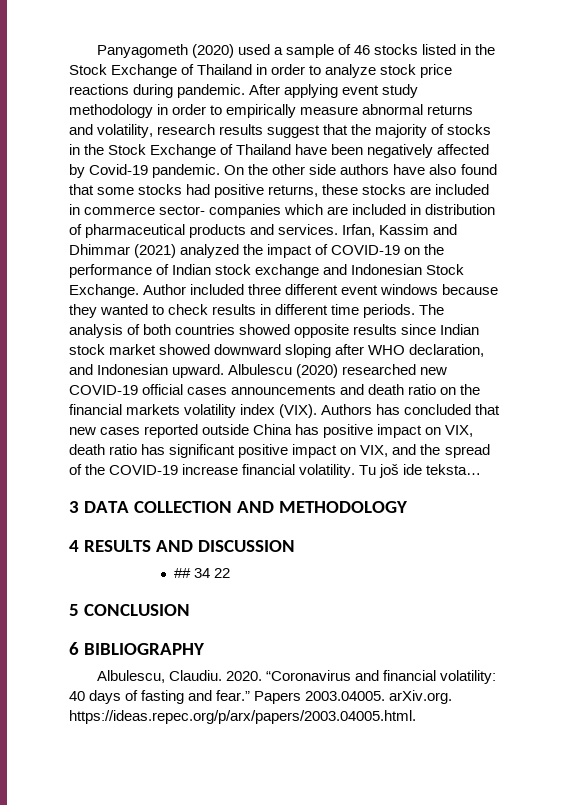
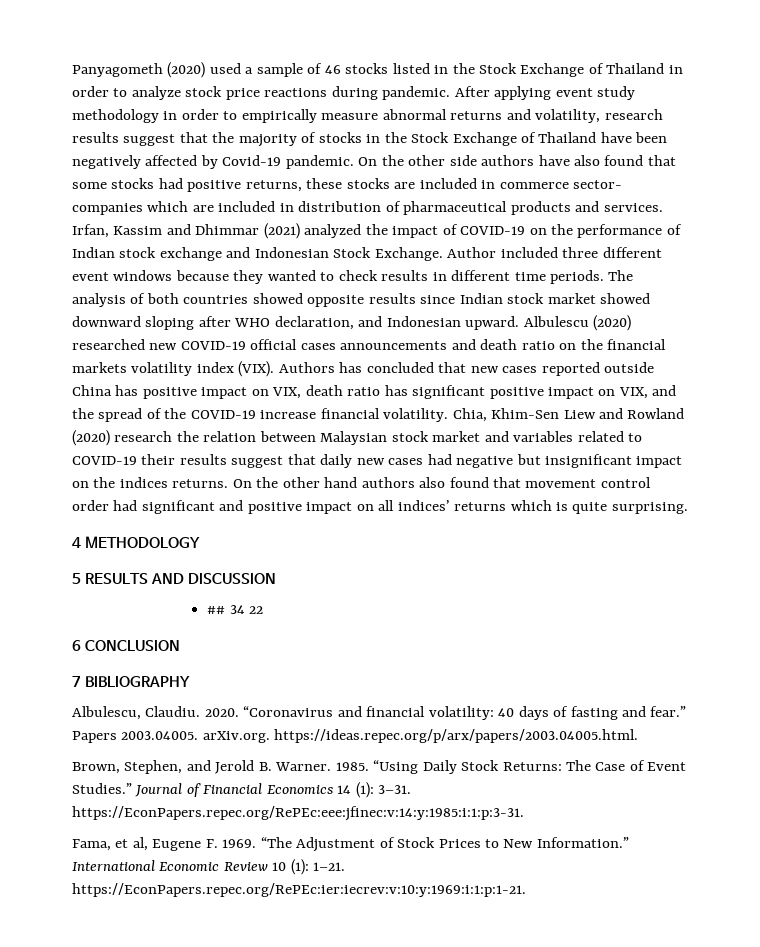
- Tu još ide teksta…
- 3 DATA COLLECTION AND METHODOLOGY
+ Chia, Khim-Sen Liew and Rowland (2020) research the relation between Malaysian stock market and variables related to COVID-19 their results suggest that daily new cases had negative but insignificant impact on the indices returns. On the other hand authors also found that movement control order had significant and positive impact on all indices’ returns which is quite surprising.
+ 4 METHODOLOGY
- 4 RESULTS AND DISCUSSION
+ 5 RESULTS AND DISCUSSION
- 5 CONCLUSION
+ 6 CONCLUSION
- 6 BIBLIOGRAPHY
+ 7 BIBLIOGRAPHY
+ Brown, Stephen, and Jerold B. Warner. 1985. “Using Daily Stock Returns: The Case of Event Studies.” Journal of Financial Economics 14 (1): 3–31. https://EconPapers.repec.org/RePEc:eee:jfinec:v:14:y:1985:i:1:p:3-31.
+ Fama, et al, Eugene F. 1969. “The Adjustment of Stock Prices to New Information.” International Economic Review 10 (1): 1–21. https://EconPapers.repec.org/RePEc:ier:iecrev:v:10:y:1969:i:1:p:1-21.

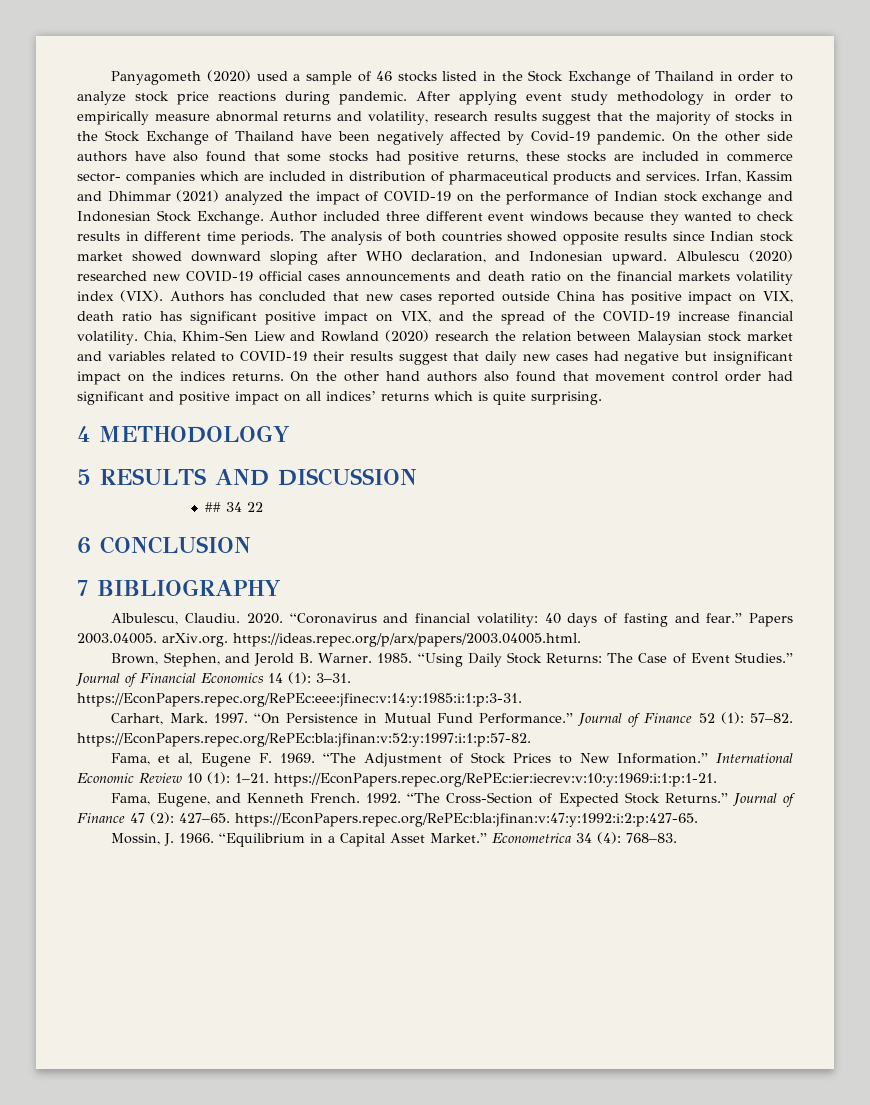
+ Carhart, Mark. 1997. “On Persistence in Mutual Fund Performance.” Journal of Finance 52 (1): 57–82. https://EconPapers.repec.org/RePEc:bla:jfinan:v:52:y:1997:i:1:p:57-82.
+ Fama, Eugene, and Kenneth French. 1992. “The Cross-Section of Expected Stock Returns.” Journal of Finance 47 (2): 427–65. https://EconPapers.repec.org/RePEc:bla:jfinan:v:47:y:1992:i:2:p:427-65.
+ Mossin, J. 1966. “Equilibrium in a Capital Asset Market.” Econometrica 34 (4): 768–83.

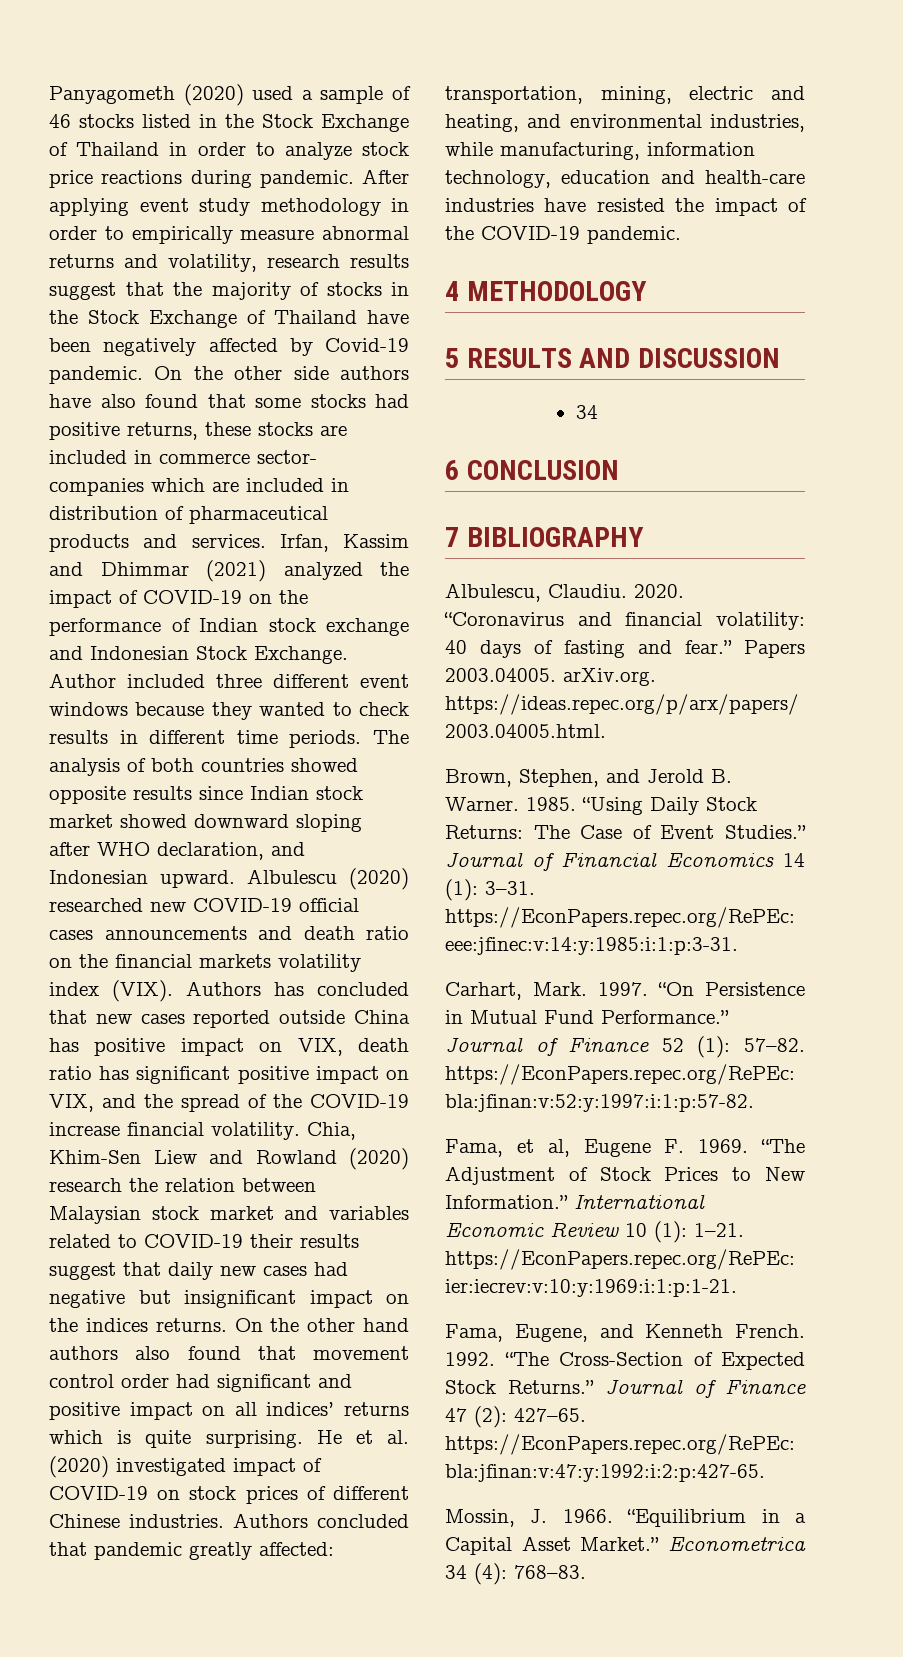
+ He et al. (2020) investigated impact of COVID-19 on stock prices of different Chinese industries. Authors concluded that pandemic greatly affected: transportation, mining, electric and heating, and environmental industries, while manufacturing, information technology, education and health-care industries have resisted the impact of the COVID-19 pandemic.
  5 RESULTS AND DISCUSSION
- ## 34 22
+ 34

